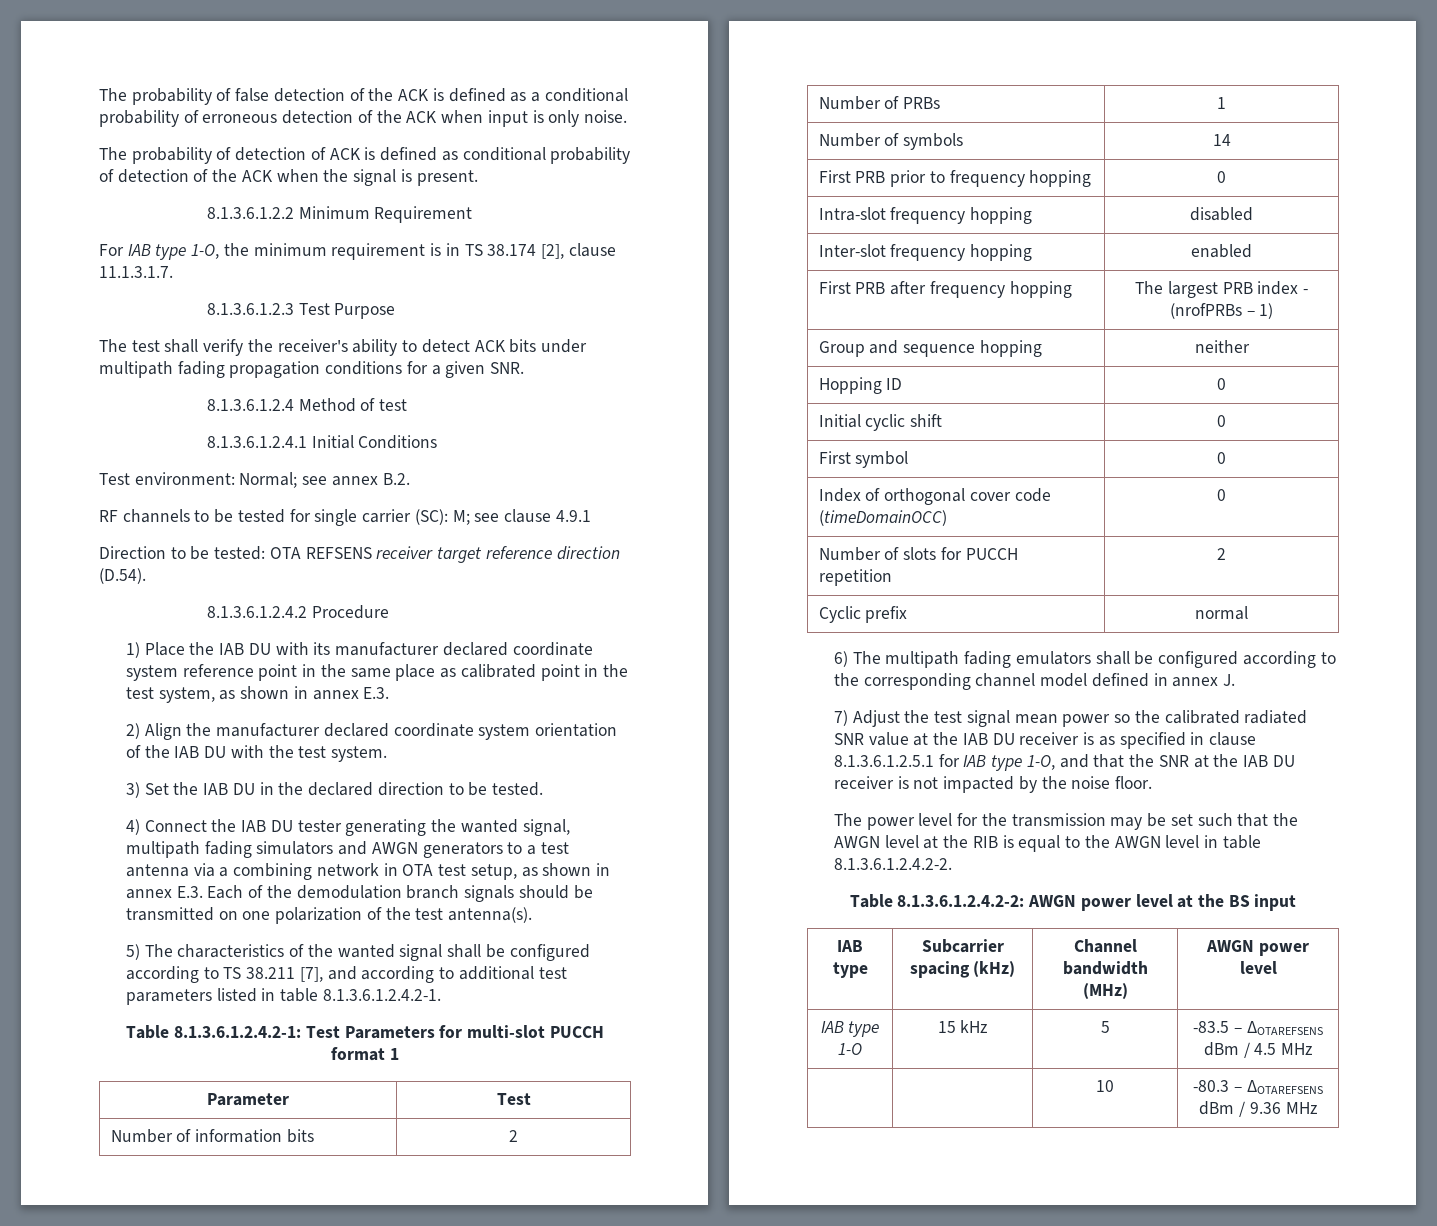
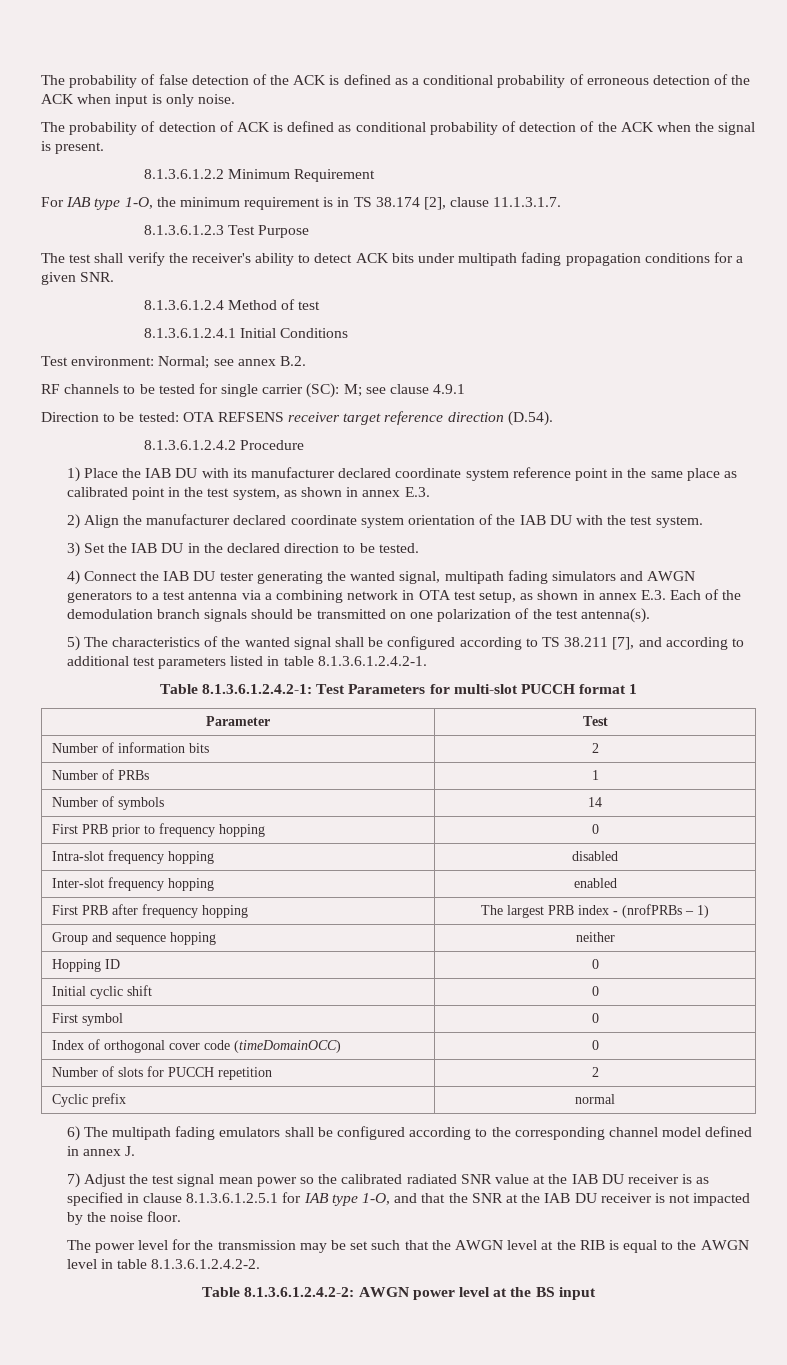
- IAB type | Subcarrier spacing (kHz) | Channel bandwidth (MHz) | AWGN power level
- IAB type 1-O | 15 kHz | 5 | -83.5 – ΔOTAREFSENS dBm / 4.5 MHz
- | | 10 | -80.3 – ΔOTAREFSENS dBm / 9.36 MHz

